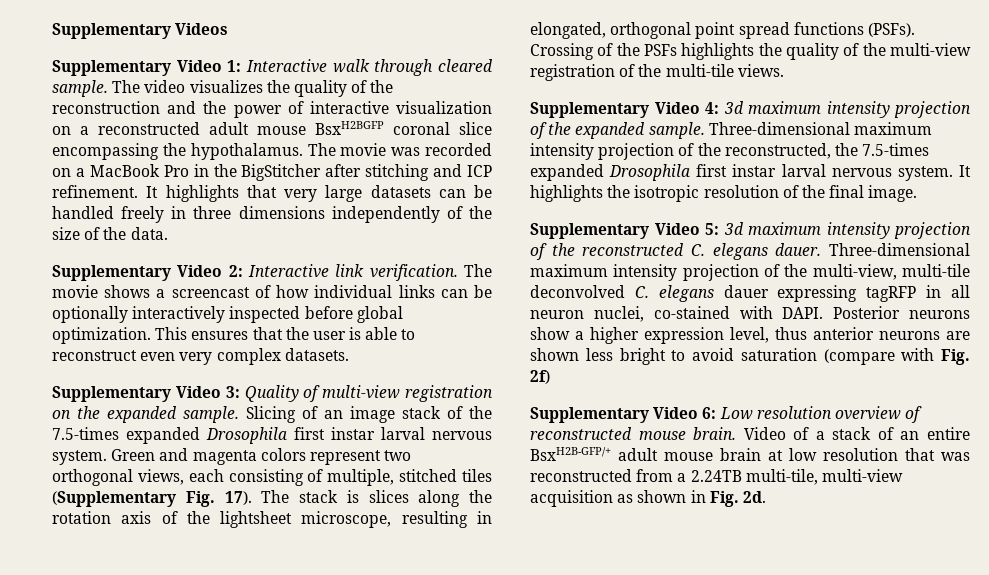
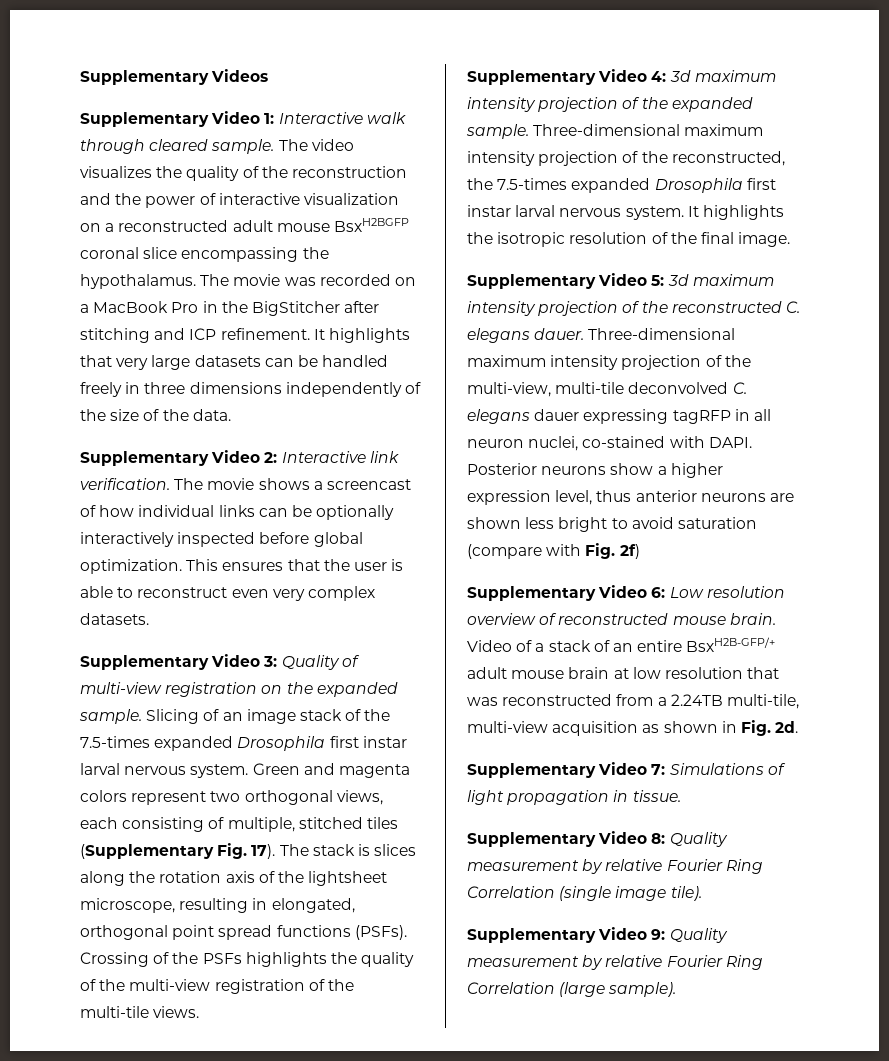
+ Supplementary Video 7: Simulations of light propagation in tissue.
+ Supplementary Video 8: Quality measurement by relative Fourier Ring Correlation (single image tile).
+ Supplementary Video 9: Quality measurement by relative Fourier Ring Correlation (large sample).

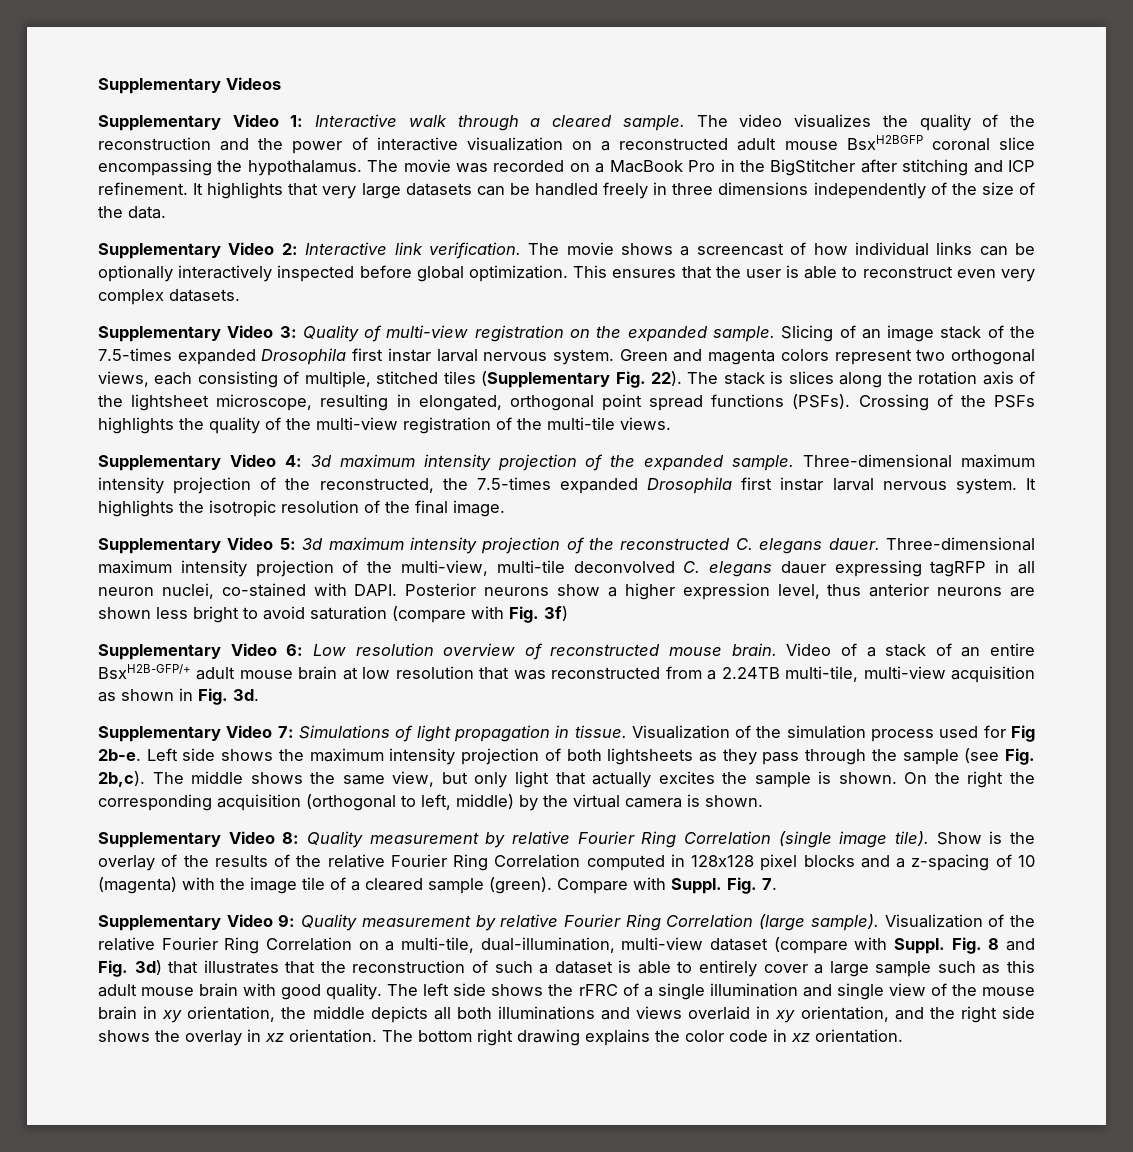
- Supplementary Video 1: Interactive walk through cleared sample.
+ Supplementary Video 1: Interactive walk through a cleared sample.
- Green and magenta colors represent two orthogonal views, each consisting of multiple, stitched tiles (Supplementary Fig. 17).
+ Green and magenta colors represent two orthogonal views, each consisting of multiple, stitched tiles (Supplementary Fig. 22).
- Posterior neurons show a higher expression level, thus anterior neurons are shown less bright to avoid saturation (compare with Fig. 2f)
+ Posterior neurons show a higher expression level, thus anterior neurons are shown less bright to avoid saturation (compare with Fig. 3f)
- Video of a stack of an entire BsxH2B-GFP/+ adult mouse brain at low resolution that was reconstructed from a 2.24TB multi-tile, multi-view acquisition as shown in Fig. 2d.
+ Video of a stack of an entire BsxH2B-GFP/+ adult mouse brain at low resolution that was reconstructed from a 2.24TB multi-tile, multi-view acquisition as shown in Fig. 3d.
+ Visualization of the simulation process used for Fig 2b-e. Left side shows the maximum intensity projection of both lightsheets as they pass through the sample (see Fig. 2b,c). The middle shows the same view, but only light that actually excites the sample is shown. On the right the corresponding acquisition (orthogonal to left, middle) by the virtual camera is shown.
+ Show is the overlay of the results of the relative Fourier Ring Correlation computed in 128x128 pixel blocks and a z-spacing of 10 (magenta) with the image tile of a cleared sample (green). Compare with Suppl. Fig. 7.
+ Visualization of the relative Fourier Ring Correlation on a multi-tile, dual-illumination, multi-view dataset (compare with Suppl. Fig. 8 and Fig. 3d) that illustrates that the reconstruction of such a dataset is able to entirely cover a large sample such as this adult mouse brain with good quality. The left side shows the rFRC of a single illumination and single view of the mouse brain in xy orientation, the middle depicts all both illuminations and views overlaid in xy orientation, and the right side shows the overlay in xz orientation. The bottom right drawing explains the color code in xz orientation.

